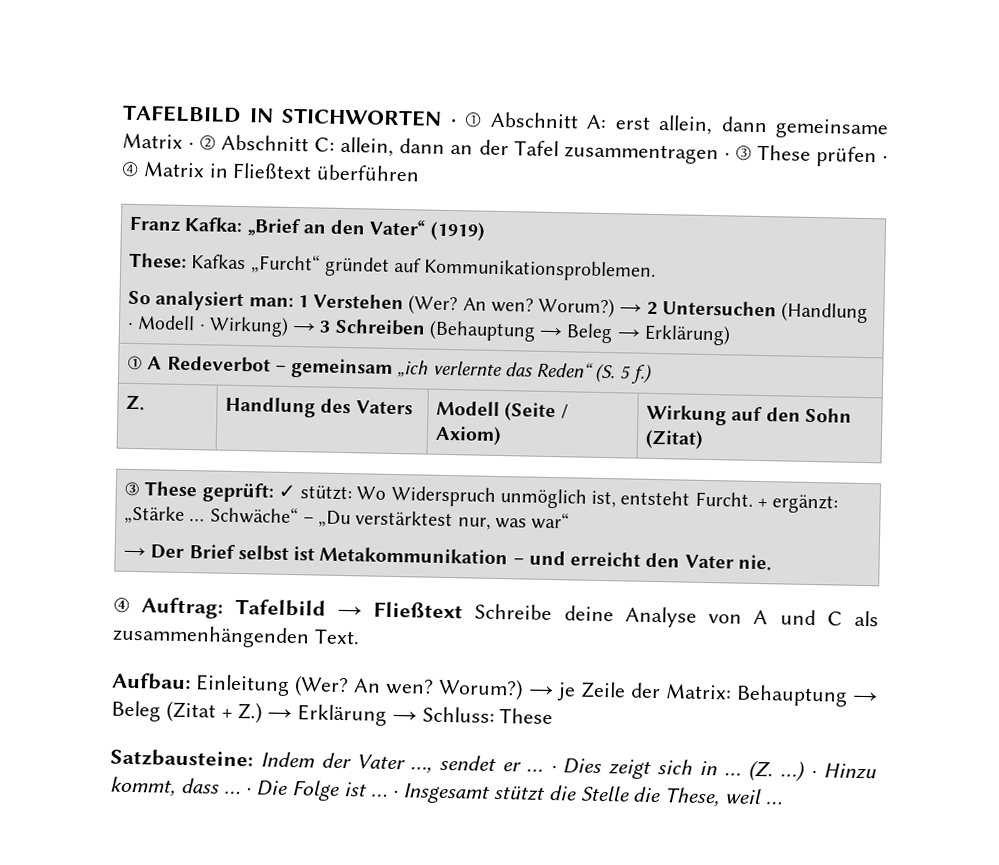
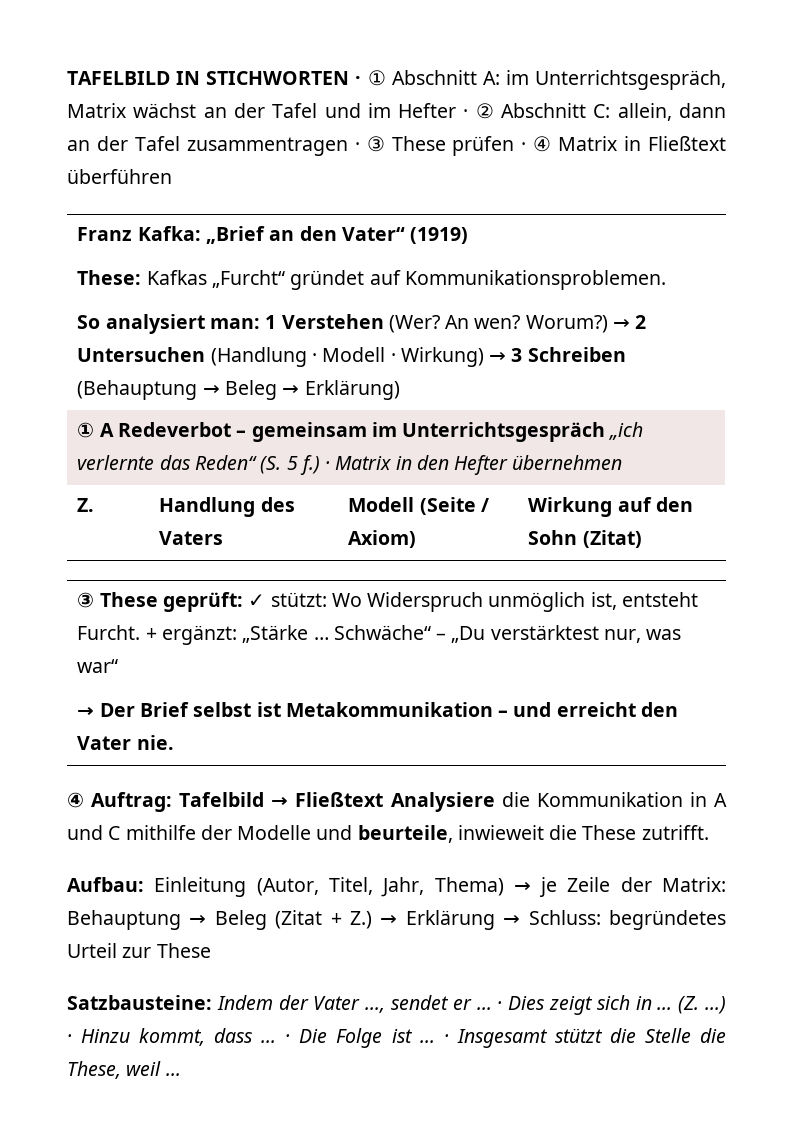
- TAFELBILD IN STICHWORTEN · ① Abschnitt A: erst allein, dann gemeinsame Matrix · ② Abschnitt C: allein, dann an der Tafel zusammentragen · ③ These prüfen · ④ Matrix in Fließtext überführen
+ TAFELBILD IN STICHWORTEN · ① Abschnitt A: im Unterrichtsgespräch, Matrix wächst an der Tafel und im Hefter · ② Abschnitt C: allein, dann an der Tafel zusammentragen · ③ These prüfen · ④ Matrix in Fließtext überführen
- ① A Redeverbot – gemeinsam „ich verlernte das Reden“ (S. 5 f.)
+ ① A Redeverbot – gemeinsam im Unterrichtsgespräch „ich verlernte das Reden“ (S. 5 f.) · Matrix in den Hefter übernehmen
- ④ Auftrag: Tafelbild → Fließtext Schreibe deine Analyse von A und C als zusammenhängenden Text.
- Aufbau: Einleitung (Wer? An wen? Worum?) → je Zeile der Matrix: Behauptung → Beleg (Zitat + Z.) → Erklärung → Schluss: These
+ ④ Auftrag: Tafelbild → Fließtext Analysiere die Kommunikation in A und C mithilfe der Modelle und beurteile, inwieweit die These zutrifft.
+ Aufbau: Einleitung (Autor, Titel, Jahr, Thema) → je Zeile der Matrix: Behauptung → Beleg (Zitat + Z.) → Erklärung → Schluss: begründetes Urteil zur These

